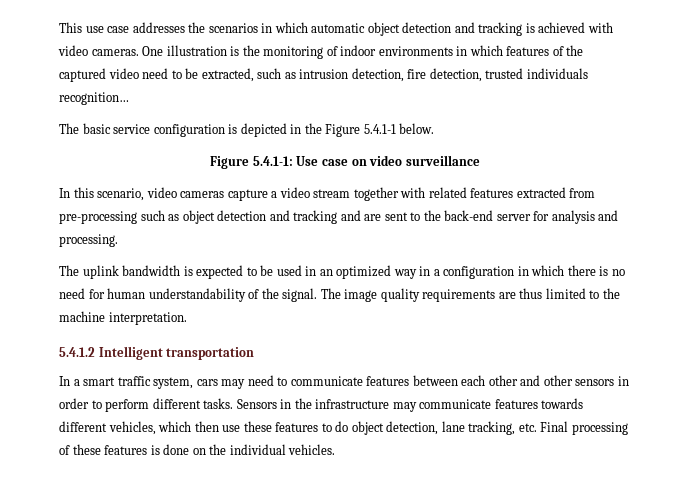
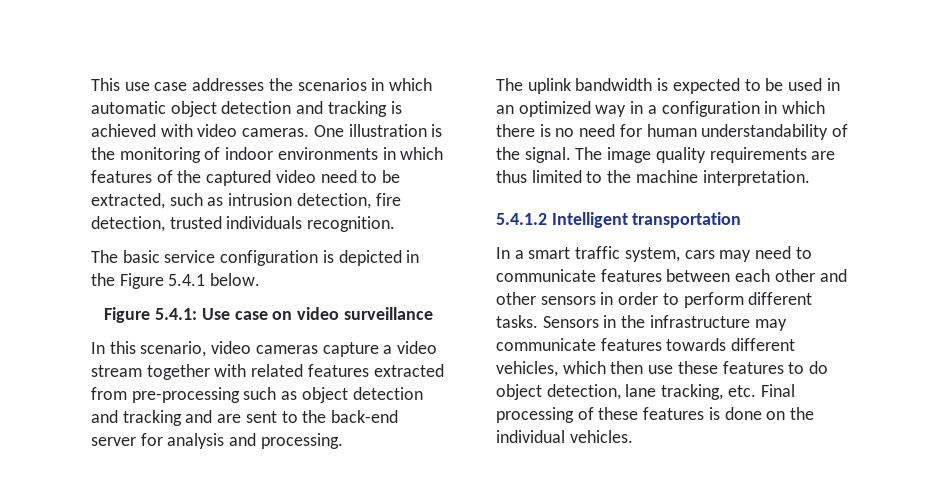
- One illustration is the monitoring of indoor environments in which features of the captured video need to be extracted, such as intrusion detection, fire detection, trusted individuals recognition…
+ One illustration is the monitoring of indoor environments in which features of the captured video need to be extracted, such as intrusion detection, fire detection, trusted individuals recognition.
- The basic service configuration is depicted in the Figure 5.4.1-1 below.
+ The basic service configuration is depicted in the Figure 5.4.1 below.
- Figure 5.4.1-1: Use case on video surveillance
+ Figure 5.4.1: Use case on video surveillance

